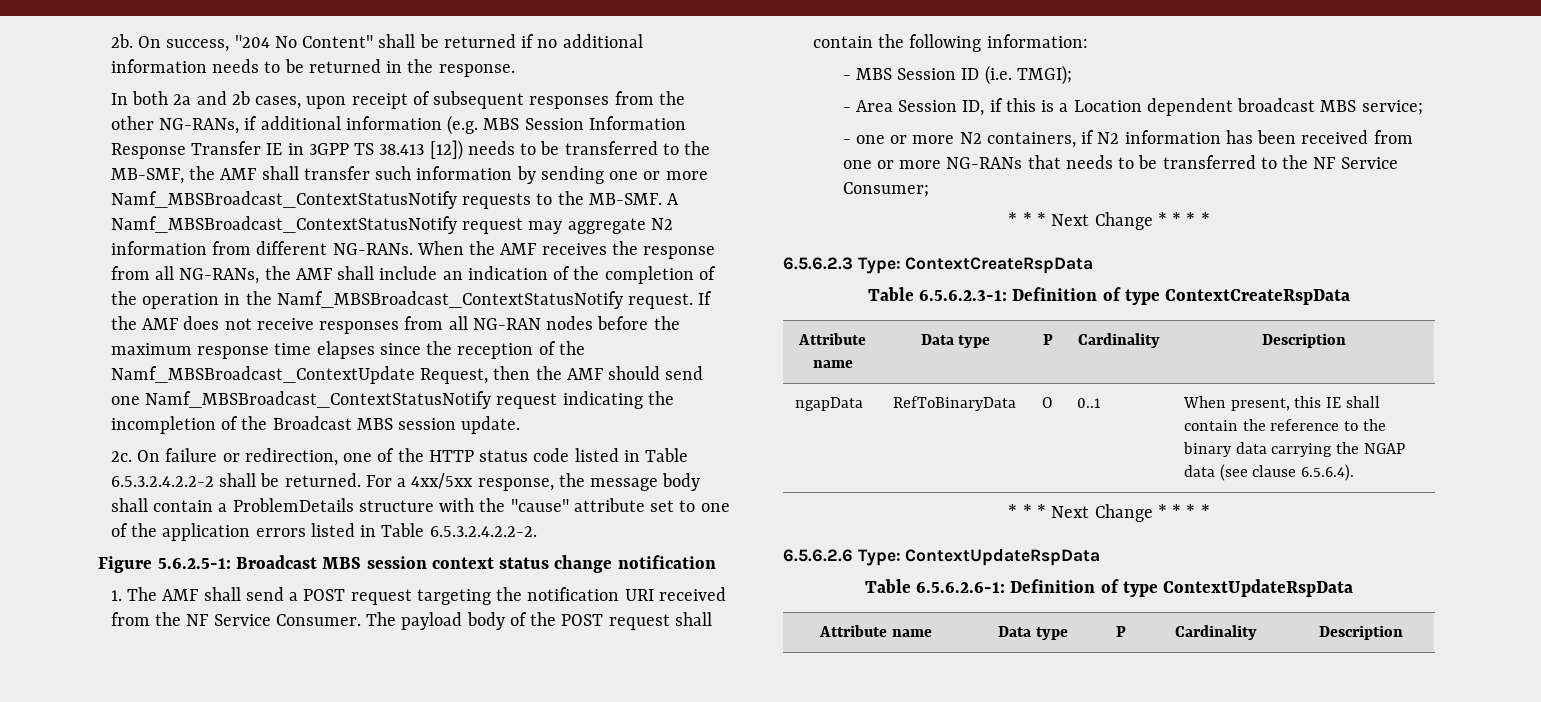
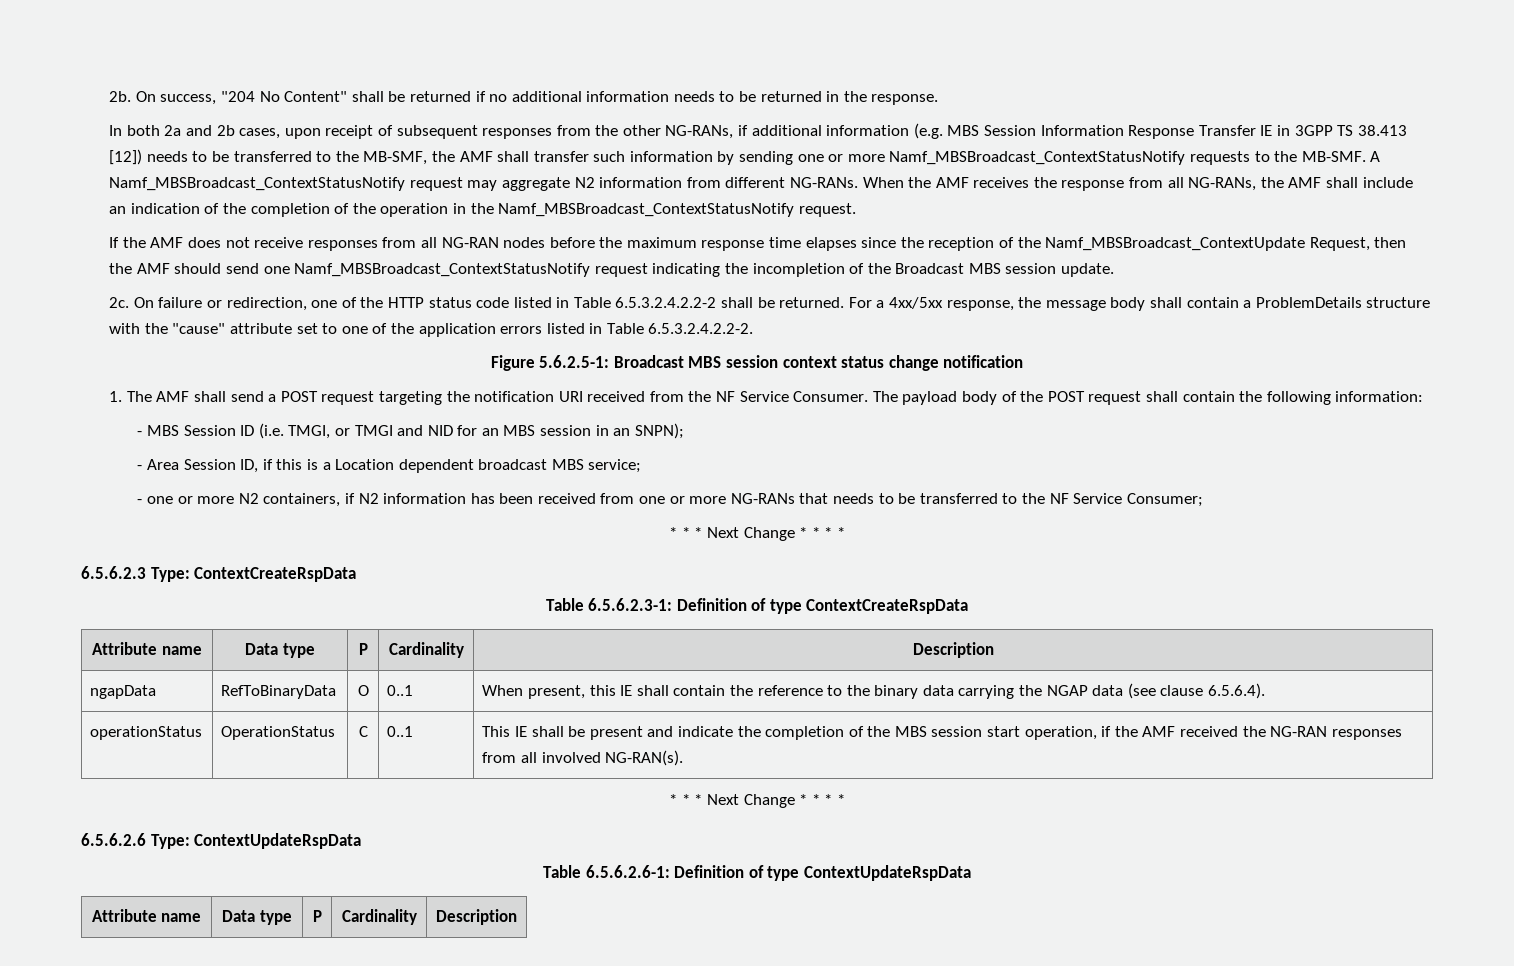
- When the AMF receives the response from all NG-RANs, the AMF shall include an indication of the completion of the operation in the Namf_MBSBroadcast_ContextStatusNotify request. If the AMF does not receive responses from all NG-RAN nodes before the maximum response time elapses since the reception of the Namf_MBSBroadcast_ContextUpdate Request, then the AMF should send one Namf_MBSBroadcast_ContextStatusNotify request indicating the incompletion of the Broadcast MBS session update.
+ When the AMF receives the response from all NG-RANs, the AMF shall include an indication of the completion of the operation in the Namf_MBSBroadcast_ContextStatusNotify request.
+ If the AMF does not receive responses from all NG-RAN nodes before the maximum response time elapses since the reception of the Namf_MBSBroadcast_ContextUpdate Request, then the AMF should send one Namf_MBSBroadcast_ContextStatusNotify request indicating the incompletion of the Broadcast MBS session update.
- - MBS Session ID (i.e. TMGI);
+ - MBS Session ID (i.e. TMGI, or TMGI and NID for an MBS session in an SNPN);
+ operationStatus | OperationStatus | C | 0..1 | This IE shall be present and indicate the completion of the MBS session start operation, if the AMF received the NG-RAN responses from all involved NG-RAN(s).

